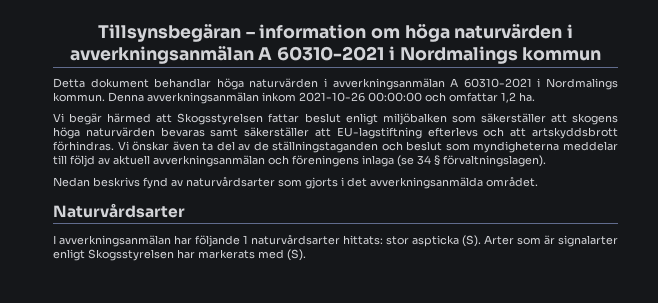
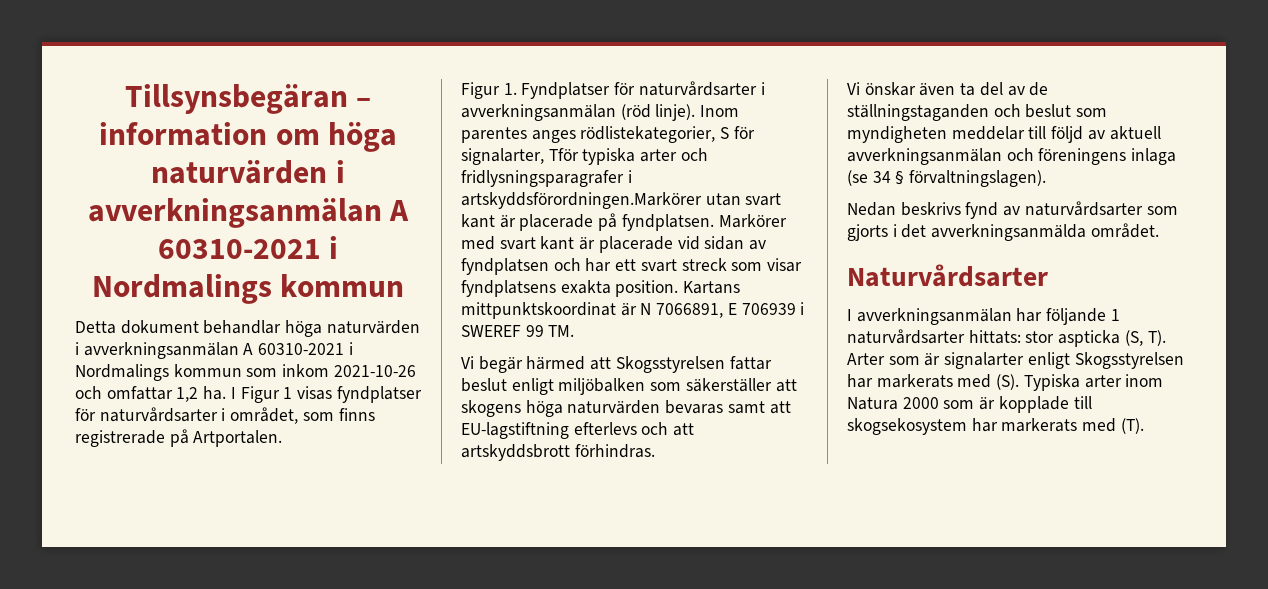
- Detta dokument behandlar höga naturvärden i avverkningsanmälan A 60310-2021 i Nordmalings kommun. Denna avverkningsanmälan inkom 2021-10-26 00:00:00 och omfattar 1,2 ha.
+ Detta dokument behandlar höga naturvärden i avverkningsanmälan A 60310-2021 i Nordmalings kommun som inkom 2021-10-26 och omfattar 1,2 ha. I Figur 1 visas fyndplatser för naturvårdsarter i området, som finns registrerade på Artportalen.
+ Figur 1. Fyndplatser för naturvårdsarter i avverkningsanmälan (röd linje). Inom parentes anges rödlistekategorier, S för signalarter, Tför typiska arter och fridlysningsparagrafer i artskyddsförordningen.Markörer utan svart kant är placerade på fyndplatsen. Markörer med svart kant är placerade vid sidan av fyndplatsen och har ett svart streck som visar fyndplatsens exakta position. Kartans mittpunktskoordinat är N 7066891, E 706939 i SWEREF 99 TM.
- Vi begär härmed att Skogsstyrelsen fattar beslut enligt miljöbalken som säkerställer att skogens höga naturvärden bevaras samt säkerställer att EU-lagstiftning efterlevs och att artskyddsbrott förhindras. Vi önskar även ta del av de ställningstaganden och beslut som myndigheterna meddelar till följd av aktuell avverkningsanmälan och föreningens inlaga (se 34 § förvaltningslagen).
+ Vi begär härmed att Skogsstyrelsen fattar beslut enligt miljöbalken som säkerställer att skogens höga naturvärden bevaras samt att EU-lagstiftning efterlevs och att artskyddsbrott förhindras.
+ Vi önskar även ta del av de ställningstaganden och beslut som myndigheten meddelar till följd av aktuell avverkningsanmälan och föreningens inlaga (se 34 § förvaltningslagen).
- I avverkningsanmälan har följande 1 naturvårdsarter hittats: stor aspticka (S). Arter som är signalarter enligt Skogsstyrelsen har markerats med (S).
+ I avverkningsanmälan har följande 1 naturvårdsarter hittats: stor aspticka (S, T). Arter som är signalarter enligt Skogsstyrelsen har markerats med (S). Typiska arter inom Natura 2000 som är kopplade till skogsekosystem har markerats med (T).

